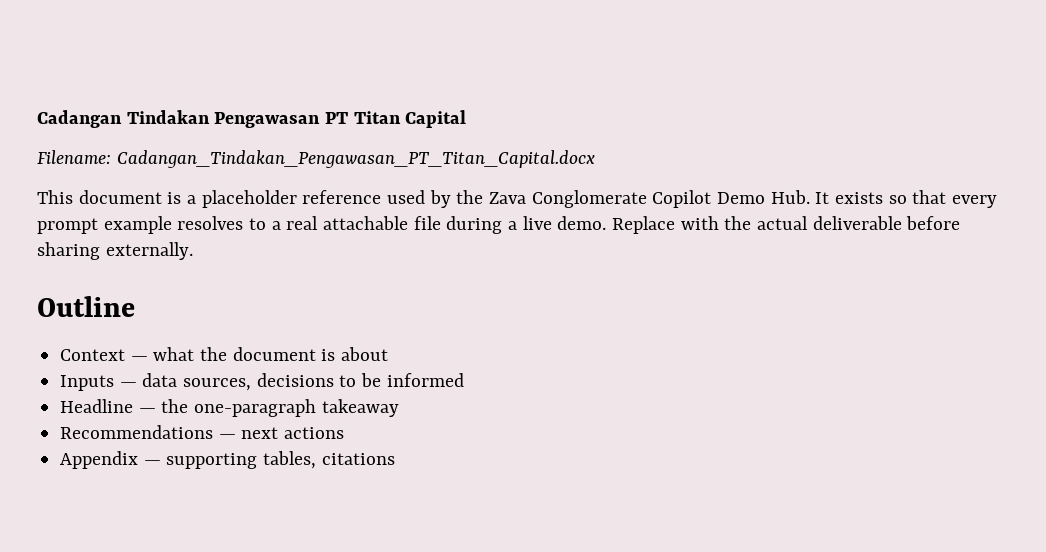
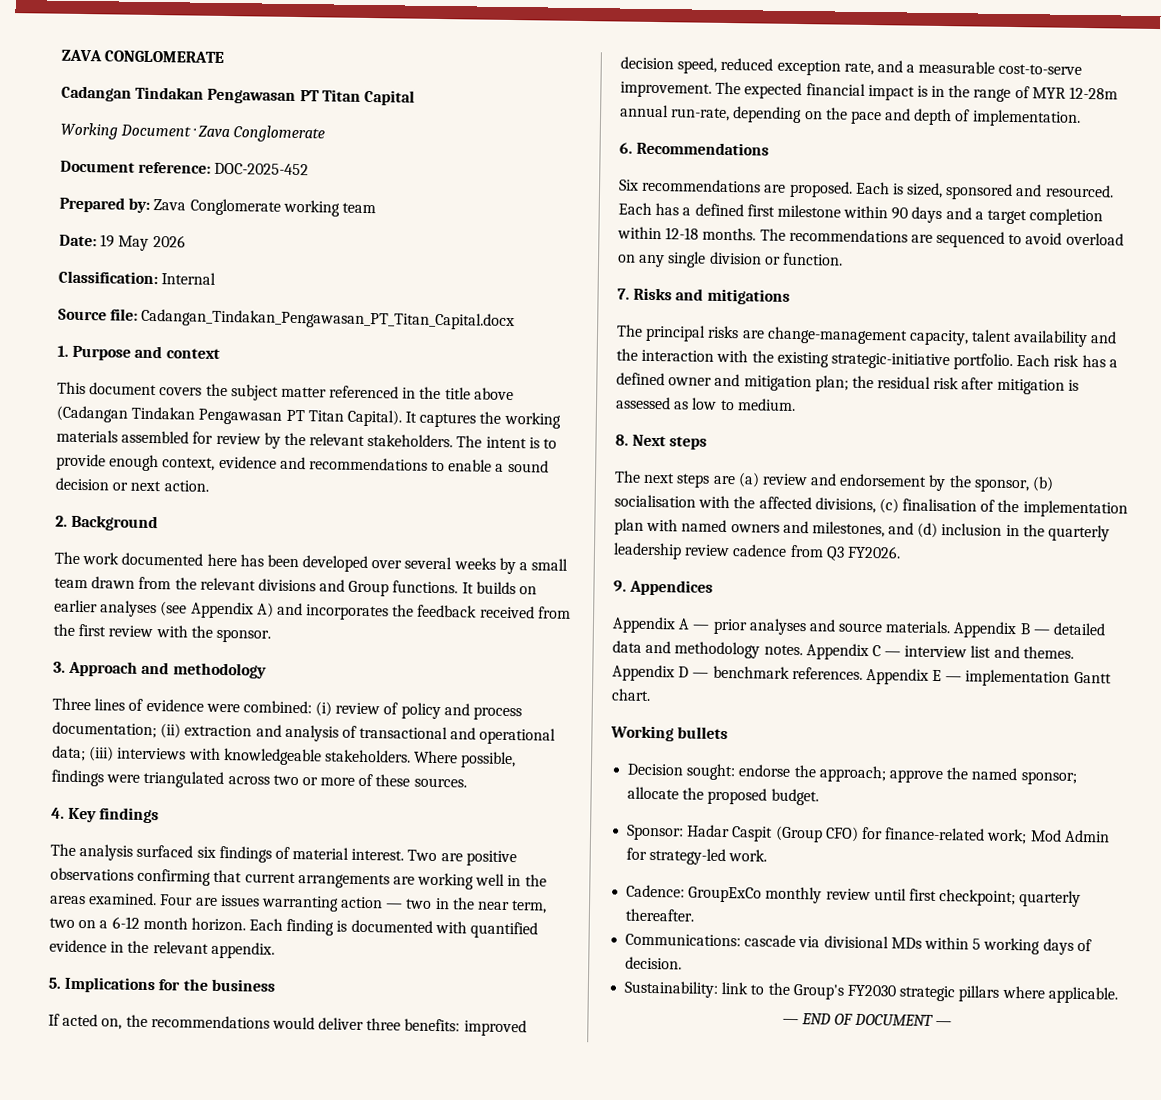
+ ZAVA CONGLOMERATE
- Filename: Cadangan_Tindakan_Pengawasan_PT_Titan_Capital.docx
- This document is a placeholder reference used by the Zava Conglomerate Copilot Demo Hub. It exists so that every prompt example resolves to a real attachable file during a live demo. Replace with the actual deliverable before sharing externally.
- Outline
- Context — what the document is about
- Inputs — data sources, decisions to be informed
- Headline — the one-paragraph takeaway
- Recommendations — next actions
- Appendix — supporting tables, citations
+ Working Document · Zava Conglomerate
+ Document reference: DOC-2025-452
+ Prepared by: Zava Conglomerate working team
+ Date: 19 May 2026
+ Classification: Internal
+ Source file: Cadangan_Tindakan_Pengawasan_PT_Titan_Capital.docx
+ 1. Purpose and context
+ This document covers the subject matter referenced in the title above (Cadangan Tindakan Pengawasan PT Titan Capital). It captures the working materials assembled for review by the relevant stakeholders. The intent is to provide enough context, evidence and recommendations to enable a sound decision or next action.
+ 2. Background
+ The work documented here has been developed over several weeks by a small team drawn from the relevant divisions and Group functions. It builds on earlier analyses (see Appendix A) and incorporates the feedback received from the first review with the sponsor.
+ 3. Approach and methodology
+ Three lines of evidence were combined: (i) review of policy and process documentation; (ii) extraction and analysis of transactional and operational data; (iii) interviews with knowledgeable stakeholders. Where possible, findings were triangulated across two or more of these sources.
+ 4. Key findings
+ The analysis surfaced six findings of material interest. Two are positive observations confirming that current arrangements are working well in the areas examined. Four are issues warranting action — two in the near term, two on a 6-12 month horizon. Each finding is documented with quantified evidence in the relevant appendix.
+ 5. Implications for the business
+ If acted on, the recommendations would deliver three benefits: improved decision speed, reduced exception rate, and a measurable cost-to-serve improvement. The expected financial impact is in the range of MYR 12-28m annual run-rate, depending on the pace and depth of implementation.
+ 6. Recommendations
+ Six recommendations are proposed. Each is sized, sponsored and resourced. Each has a defined first milestone within 90 days and a target completion within 12-18 months. The recommendations are sequenced to avoid overload on any single division or function.
+ 7. Risks and mitigations
+ The principal risks are change-management capacity, talent availability and the interaction with the existing strategic-initiative portfolio. Each risk has a defined owner and mitigation plan; the residual risk after mitigation is assessed as low to medium.
+ 8. Next steps
+ The next steps are (a) review and endorsement by the sponsor, (b) socialisation with the affected divisions, (c) finalisation of the implementation plan with named owners and milestones, and (d) inclusion in the quarterly leadership review cadence from Q3 FY2026.
+ 9. Appendices
+ Appendix A — prior analyses and source materials. Appendix B — detailed data and methodology notes. Appendix C — interview list and themes. Appendix D — benchmark references. Appendix E — implementation Gantt chart.
+ Working bullets
+ Decision sought: endorse the approach; approve the named sponsor; allocate the proposed budget.
+ Sponsor: Hadar Caspit (Group CFO) for finance-related work; Mod Admin for strategy-led work.
+ Cadence: GroupExCo monthly review until first checkpoint; quarterly thereafter.
+ Communications: cascade via divisional MDs within 5 working days of decision.
+ Sustainability: link to the Group's FY2030 strategic pillars where applicable.
+ — END OF DOCUMENT —

